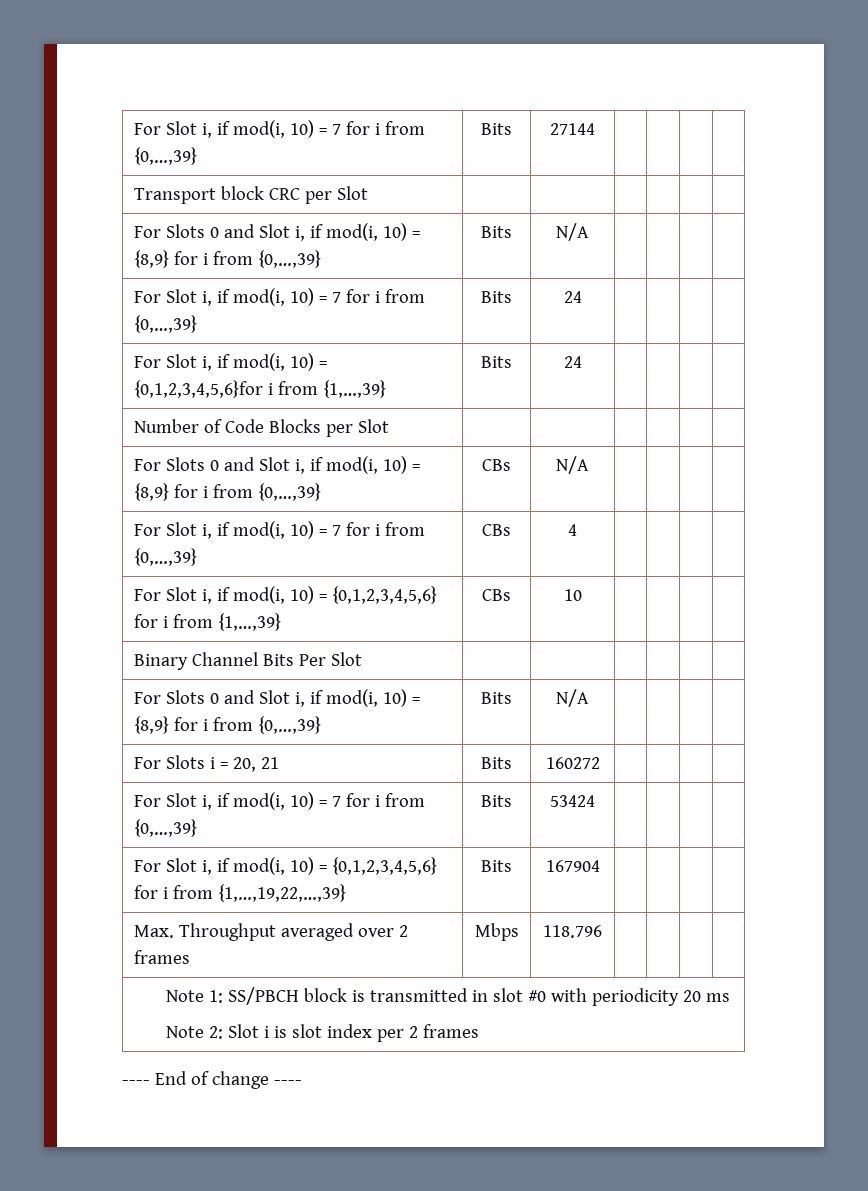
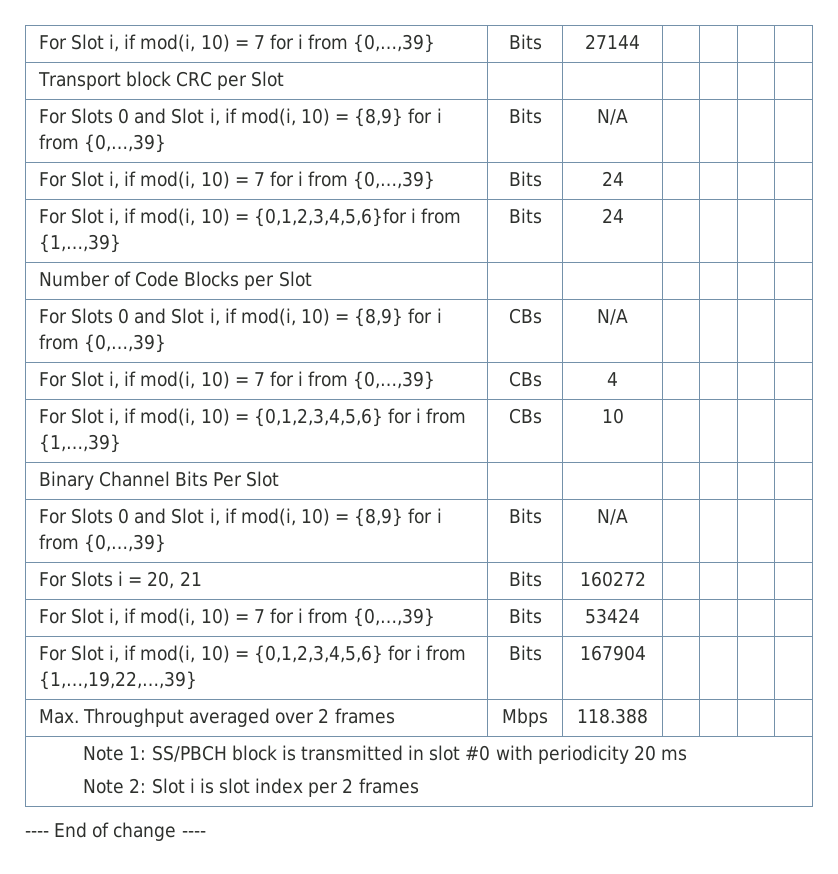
- Max. Throughput averaged over 2 frames | Mbps | 118.796 | | | |
+ Max. Throughput averaged over 2 frames | Mbps | 118.388 | | | |

